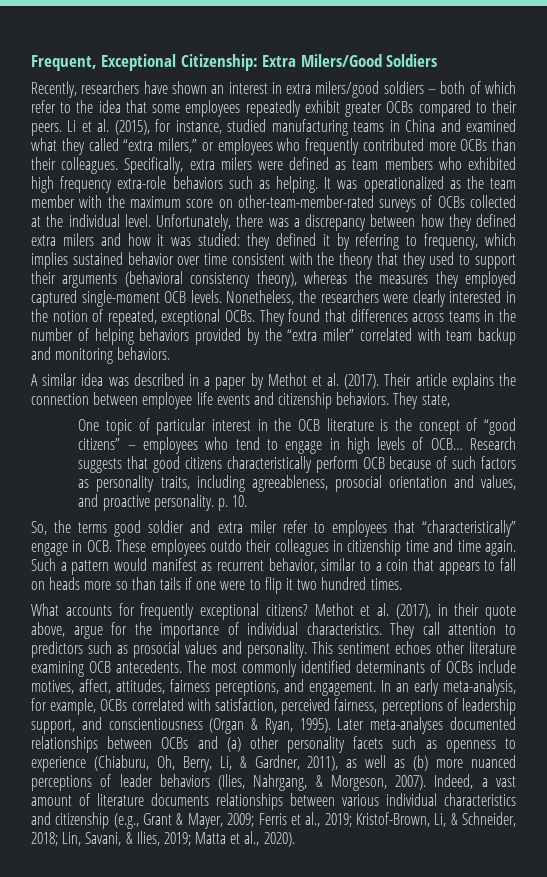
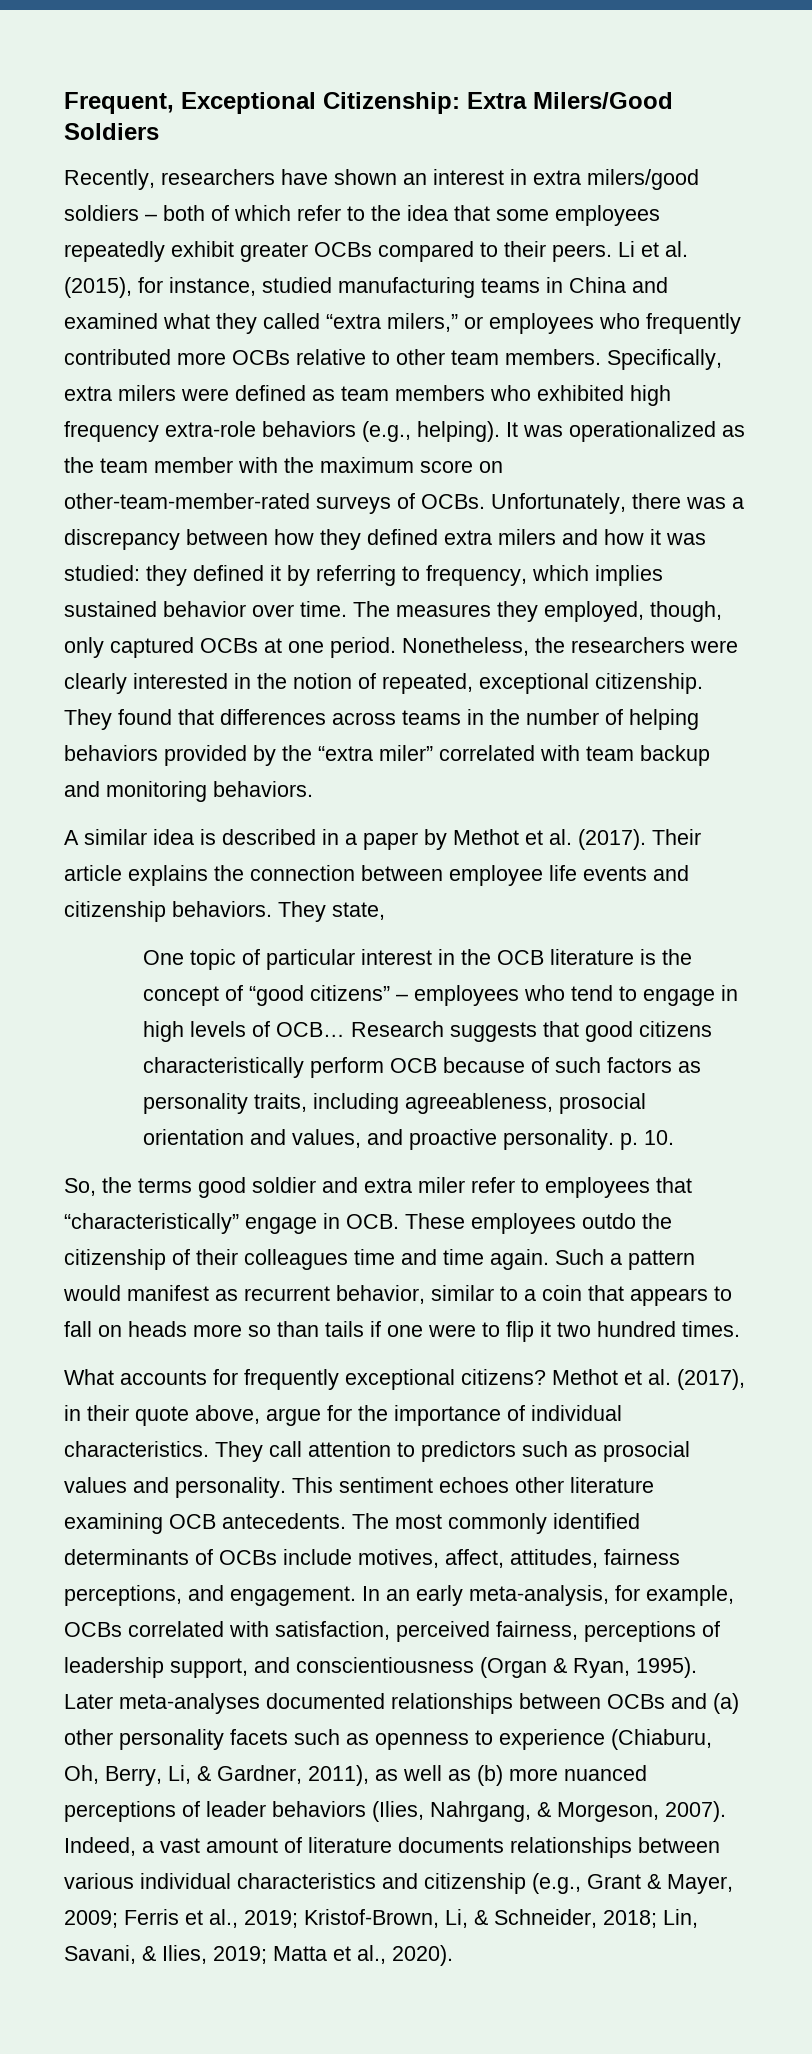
- Li et al. (2015), for instance, studied manufacturing teams in China and examined what they called “extra milers,” or employees who frequently contributed more OCBs than their colleagues.
+ Li et al. (2015), for instance, studied manufacturing teams in China and examined what they called “extra milers,” or employees who frequently contributed more OCBs relative to other team members.
- Specifically, extra milers were defined as team members who exhibited high frequency extra-role behaviors such as helping.
+ Specifically, extra milers were defined as team members who exhibited high frequency extra-role behaviors (e.g., helping).
- It was operationalized as the team member with the maximum score on other-team-member-rated surveys of OCBs collected at the individual level.
+ It was operationalized as the team member with the maximum score on other-team-member-rated surveys of OCBs.
- Unfortunately, there was a discrepancy between how they defined extra milers and how it was studied: they defined it by referring to frequency, which implies sustained behavior over time consistent with the theory that they used to support their arguments (behavioral consistency theory), whereas the measures they employed captured single-moment OCB levels.
+ Unfortunately, there was a discrepancy between how they defined extra milers and how it was studied: they defined it by referring to frequency, which implies sustained behavior over time. The measures they employed, though, only captured OCBs at one period.
- Nonetheless, the researchers were clearly interested in the notion of repeated, exceptional OCBs.
+ Nonetheless, the researchers were clearly interested in the notion of repeated, exceptional citizenship.
- A similar idea was described in a paper by Methot et al. (2017).
+ A similar idea is described in a paper by Methot et al. (2017).
- So, the terms good soldier and extra miler refer to employees that “characteristically” engage in OCB. These employees outdo their colleagues in citizenship time and time again.
+ So, the terms good soldier and extra miler refer to employees that “characteristically” engage in OCB. These employees outdo the citizenship of their colleagues time and time again.

